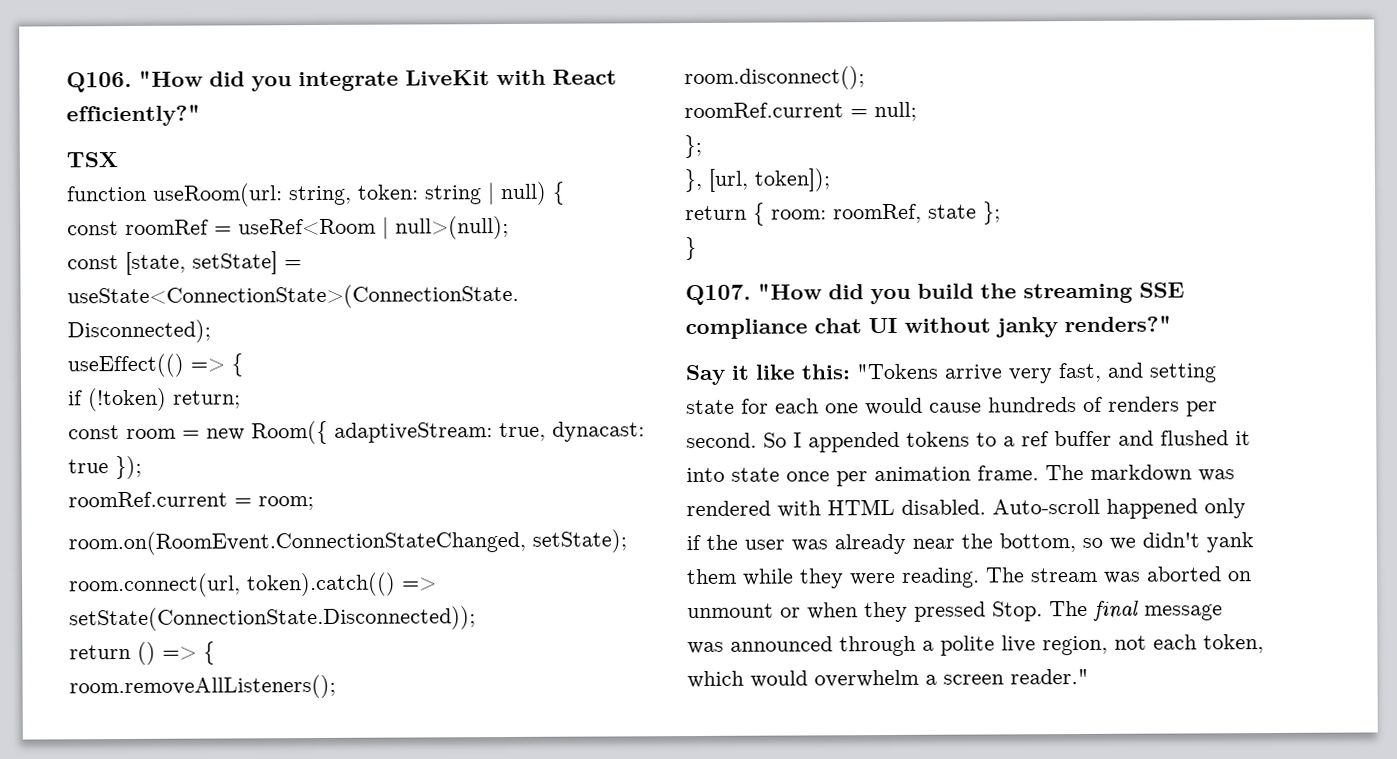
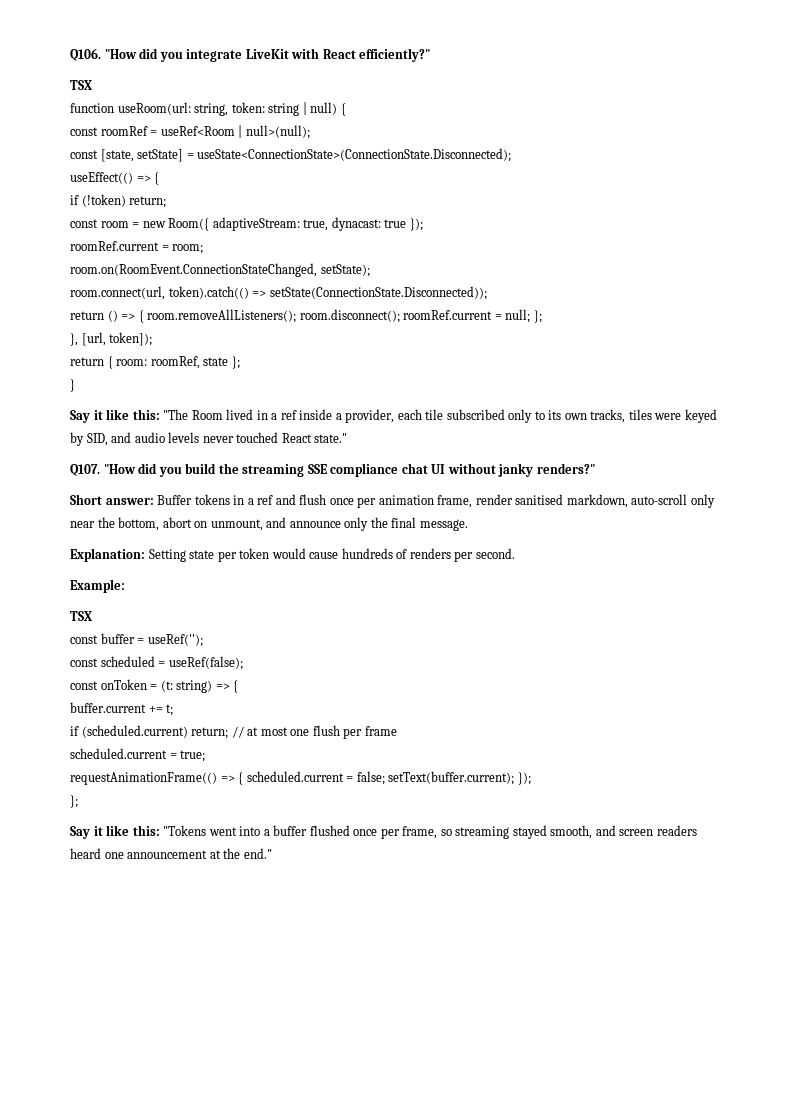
- return () => {
- room.removeAllListeners();
- room.disconnect();
- roomRef.current = null;
- };
+ return () => { room.removeAllListeners(); room.disconnect(); roomRef.current = null; };
+ Say it like this: "The Room lived in a ref inside a provider, each tile subscribed only to its own tracks, tiles were keyed by SID, and audio levels never touched React state."
- Say it like this: "Tokens arrive very fast, and setting state for each one would cause hundreds of renders per second. So I appended tokens to a ref buffer and flushed it into state once per animation frame. The markdown was rendered with HTML disabled. Auto-scroll happened only if the user was already near the bottom, so we didn't yank them while they were reading. The stream was aborted on unmount or when they pressed Stop. The final message was announced through a polite live region, not each token, which would overwhelm a screen reader."
+ Short answer: Buffer tokens in a ref and flush once per animation frame, render sanitised markdown, auto-scroll only near the bottom, abort on unmount, and announce only the final message.
+ Explanation: Setting state per token would cause hundreds of renders per second.
+ Example:
+ TSX
+ const buffer = useRef('');
+ const scheduled = useRef(false);
+ const onToken = (t: string) => {
+ buffer.current += t;
+ if (scheduled.current) return; // at most one flush per frame
+ scheduled.current = true;
+ requestAnimationFrame(() => { scheduled.current = false; setText(buffer.current); });
+ };
+ Say it like this: "Tokens went into a buffer flushed once per frame, so streaming stayed smooth, and screen readers heard one announcement at the end."

